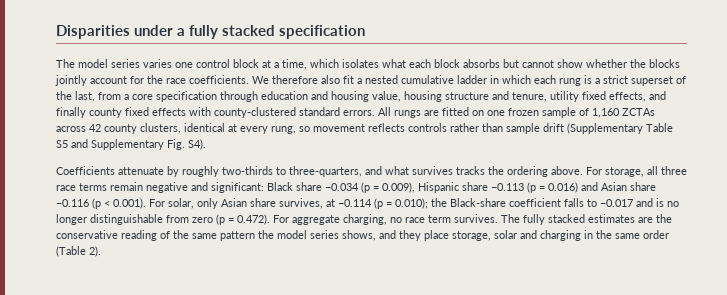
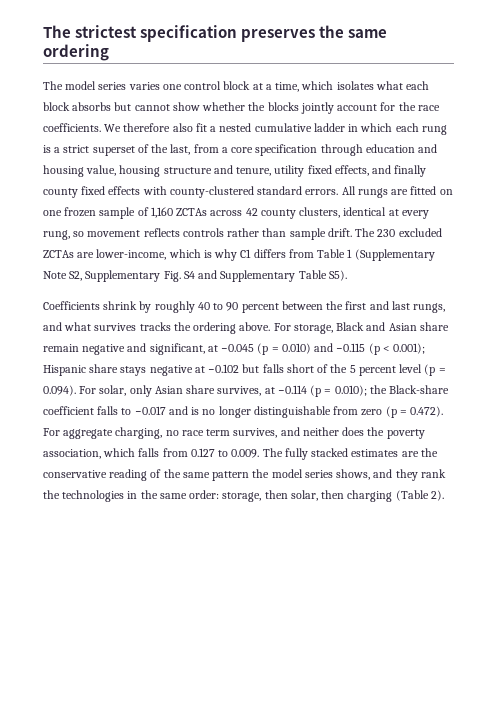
- Disparities under a fully stacked specification
+ The strictest specification preserves the same ordering
- All rungs are fitted on one frozen sample of 1,160 ZCTAs across 42 county clusters, identical at every rung, so movement reflects controls rather than sample drift (Supplementary Table S5 and Supplementary Fig. S4).
+ All rungs are fitted on one frozen sample of 1,160 ZCTAs across 42 county clusters, identical at every rung, so movement reflects controls rather than sample drift. The 230 excluded ZCTAs are lower-income, which is why C1 differs from Table 1 (Supplementary Note S2, Supplementary Fig. S4 and Supplementary Table S5).
- Coefficients attenuate by roughly two-thirds to three-quarters, and what survives tracks the ordering above.
+ Coefficients shrink by roughly 40 to 90 percent between the first and last rungs, and what survives tracks the ordering above.
- For storage, all three race terms remain negative and significant: Black share −0.034 (p = 0.009), Hispanic share −0.113 (p = 0.016) and Asian share −0.116 (p < 0.001). For solar, only Asian share survives, at −0.114 (p = 0.010); the Black-share coefficient falls to −0.017 and is no longer distinguishable from zero (p = 0.472). For aggregate charging, no race term survives. The fully stacked estimates are the conservative reading of the same pattern the model series shows, and they place storage, solar and charging in the same order (Table 2).
+ For storage, Black and Asian share remain negative and significant, at −0.045 (p = 0.010) and −0.115 (p < 0.001); Hispanic share stays negative at −0.102 but falls short of the 5 percent level (p = 0.094). For solar, only Asian share survives, at −0.114 (p = 0.010); the Black-share coefficient falls to −0.017 and is no longer distinguishable from zero (p = 0.472). For aggregate charging, no race term survives, and neither does the poverty association, which falls from 0.127 to 0.009. The fully stacked estimates are the conservative reading of the same pattern the model series shows, and they rank the technologies in the same order: storage, then solar, then charging (Table 2).

